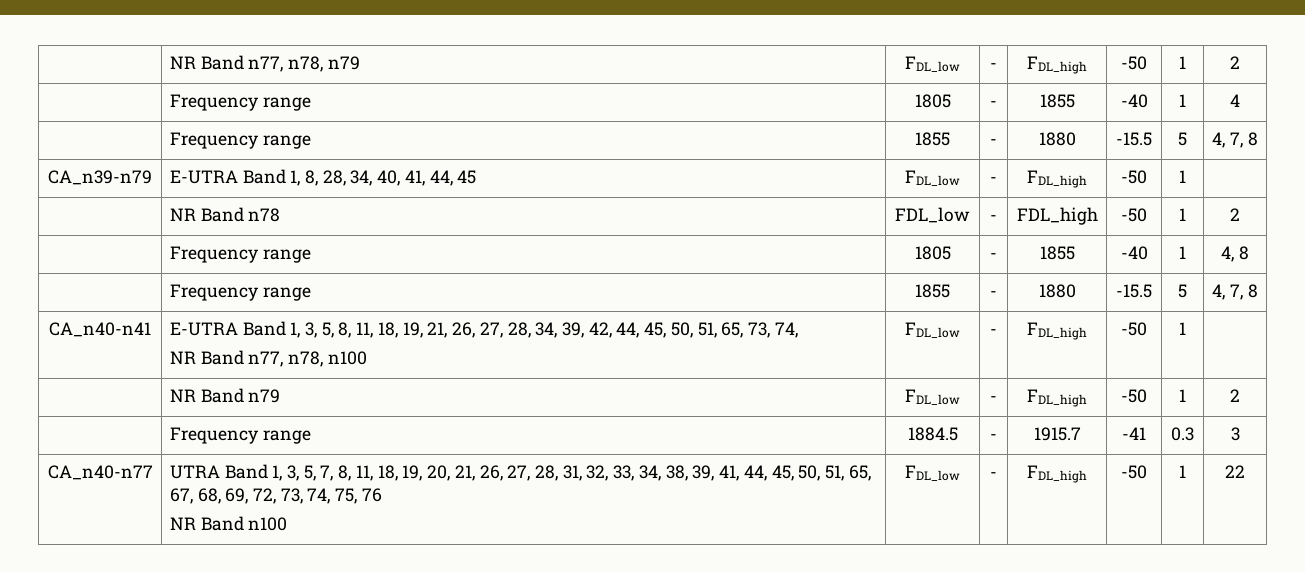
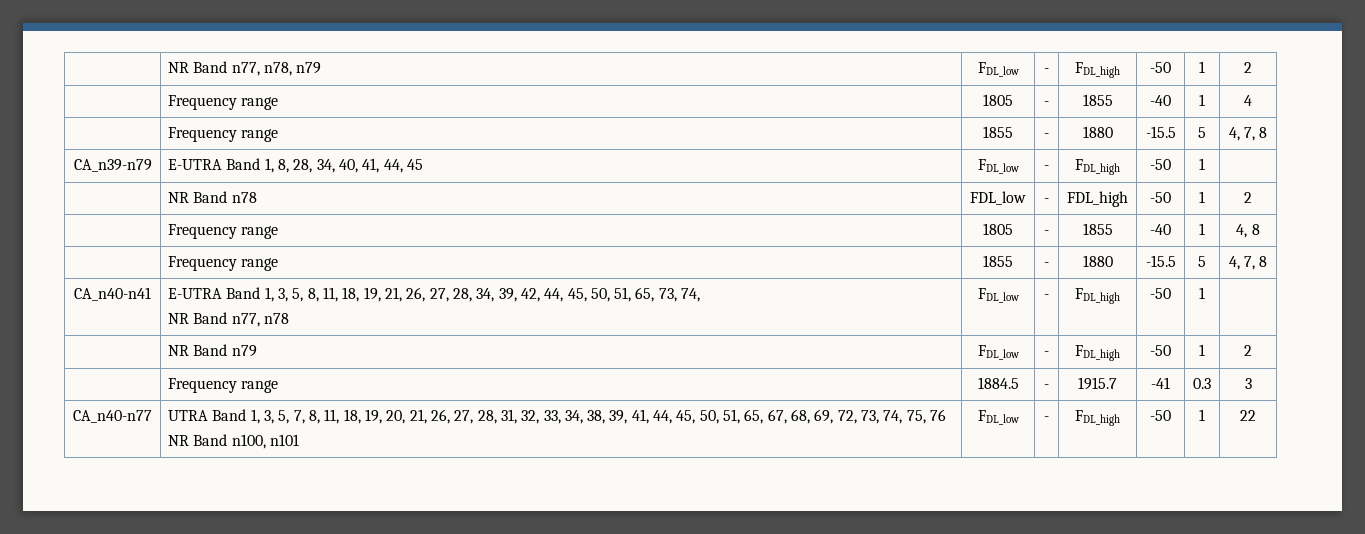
  CA_n40-n41 | E-UTRA Band 1, 3, 5, 8, 11, 18, 19, 21, 26, 27, 28, 34, 39, 42, 44, 45, 50, 51, 65, 73, 74,
- NR Band n77, n78, n100 | FDL_low | - | FDL_high | -50 | 1 |
+ NR Band n77, n78 | FDL_low | - | FDL_high | -50 | 1 |
- NR Band n100
+ NR Band n100, n101

